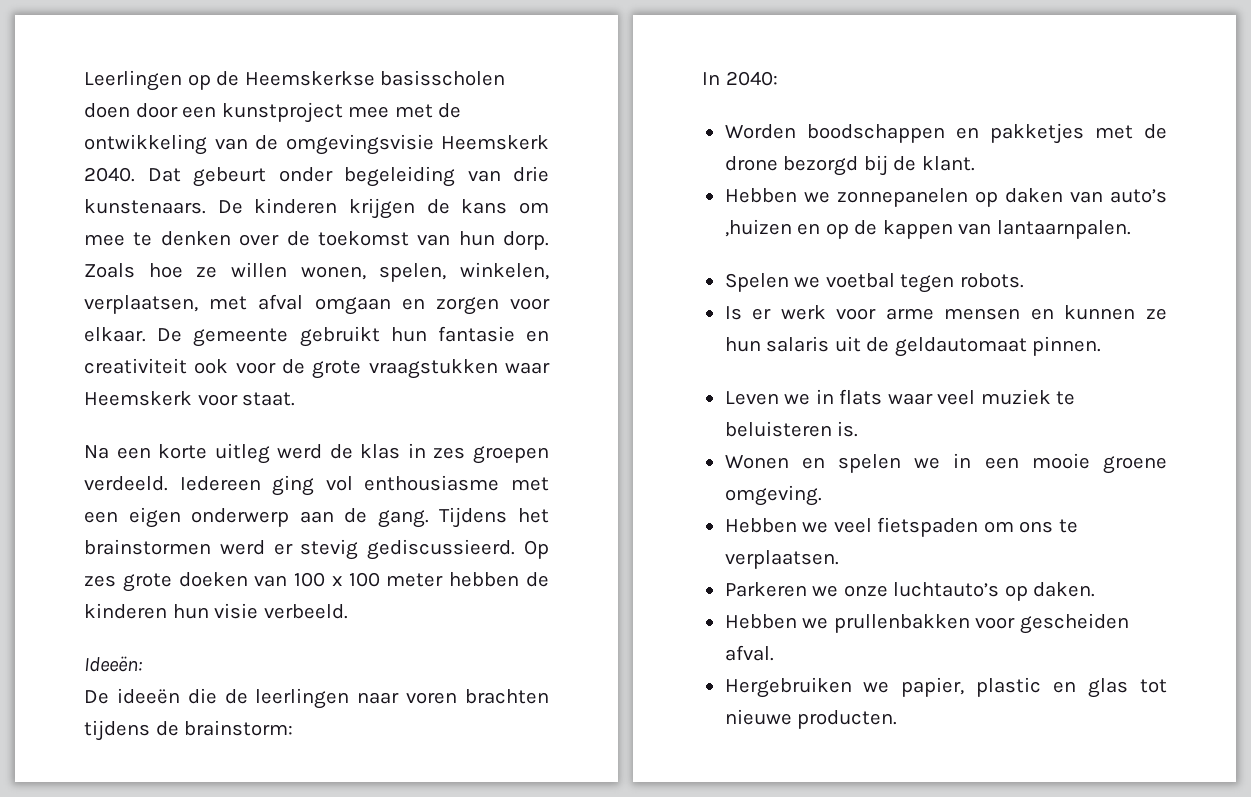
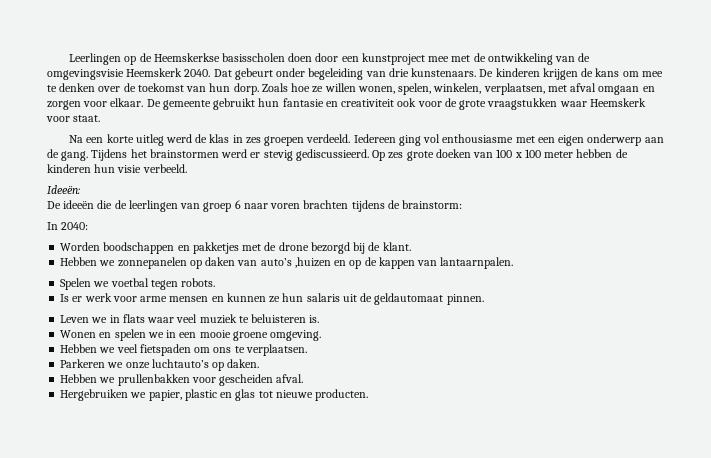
- De ideeën die de leerlingen naar voren brachten tijdens de brainstorm:
+ De ideeën die de leerlingen van groep 6 naar voren brachten tijdens de brainstorm:

